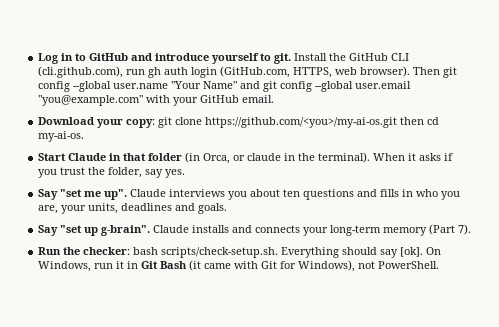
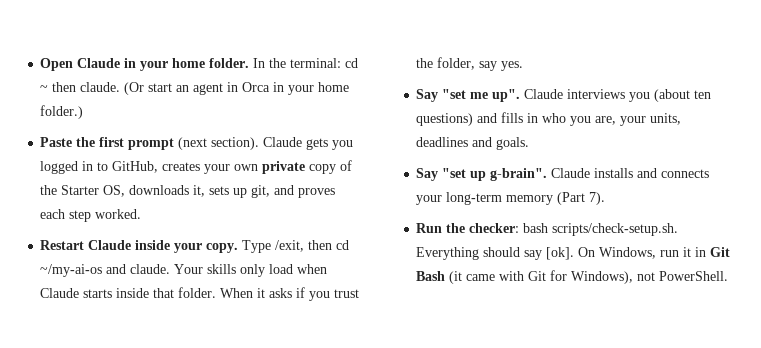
- Log in to GitHub and introduce yourself to git. Install the GitHub CLI (cli.github.com), run gh auth login (GitHub.com, HTTPS, web browser). Then git config --global user.name "Your Name" and git config --global user.email "you@example.com" with your GitHub email.
- Download your copy: git clone https://github.com/<you>/my-ai-os.git then cd my-ai-os.
- Start Claude in that folder (in Orca, or claude in the terminal).
+ Open Claude in your home folder. In the terminal: cd ~ then claude. (Or start an agent in Orca in your home folder.)
+ Paste the first prompt (next section). Claude gets you logged in to GitHub, creates your own private copy of the Starter OS, downloads it, sets up git, and proves each step worked.
+ Restart Claude inside your copy. Type /exit, then cd ~/my-ai-os and claude. Your skills only load when Claude starts inside that folder.
- Claude interviews you about ten questions and fills in who you are, your units, deadlines and goals.
+ Claude interviews you (about ten questions) and fills in who you are, your units, deadlines and goals.

